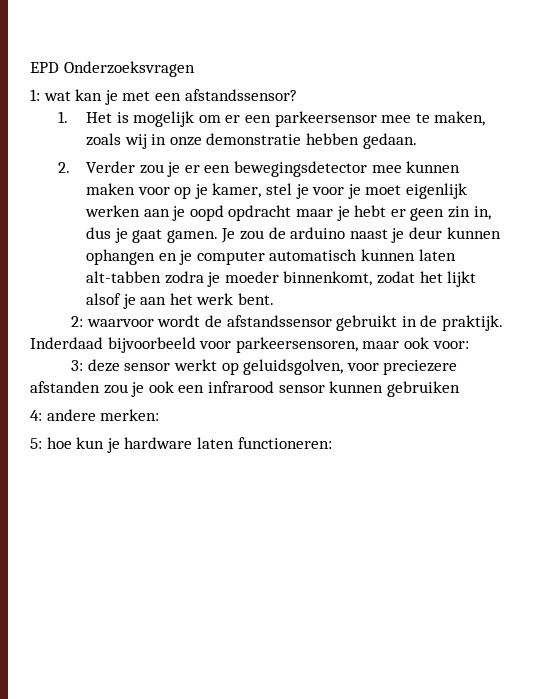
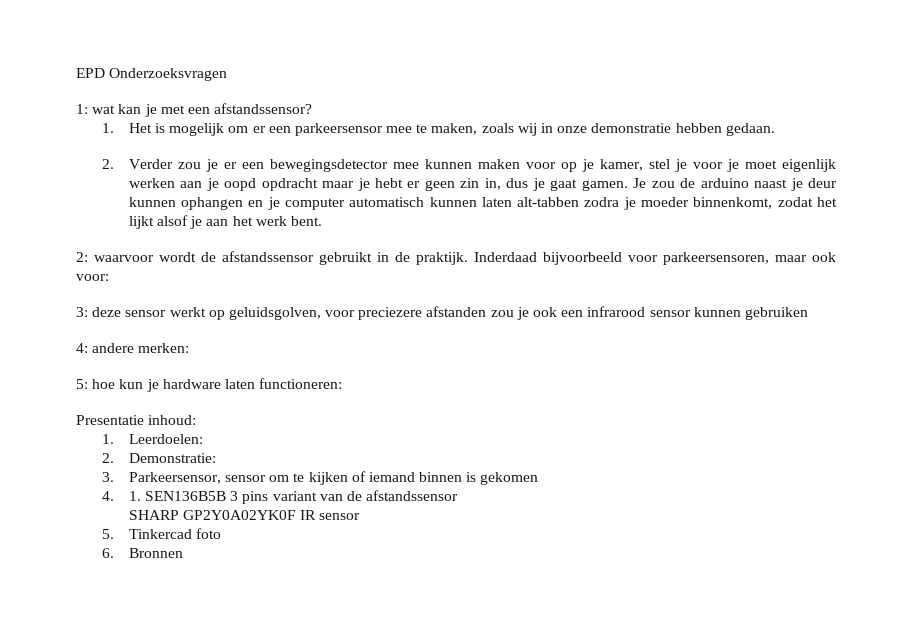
+ Presentatie inhoud:
+ 1. Leerdoelen:
+ 2. Demonstratie:
+ 3. Parkeersensor, sensor om te kijken of iemand binnen is gekomen
+ 4. 1. SEN136B5B 3 pins variant van de afstandssensor
+ SHARP GP2Y0A02YK0F IR sensor
+ 5. Tinkercad foto
+ 6. Bronnen

